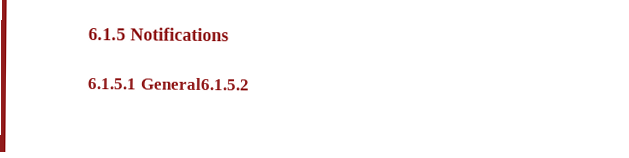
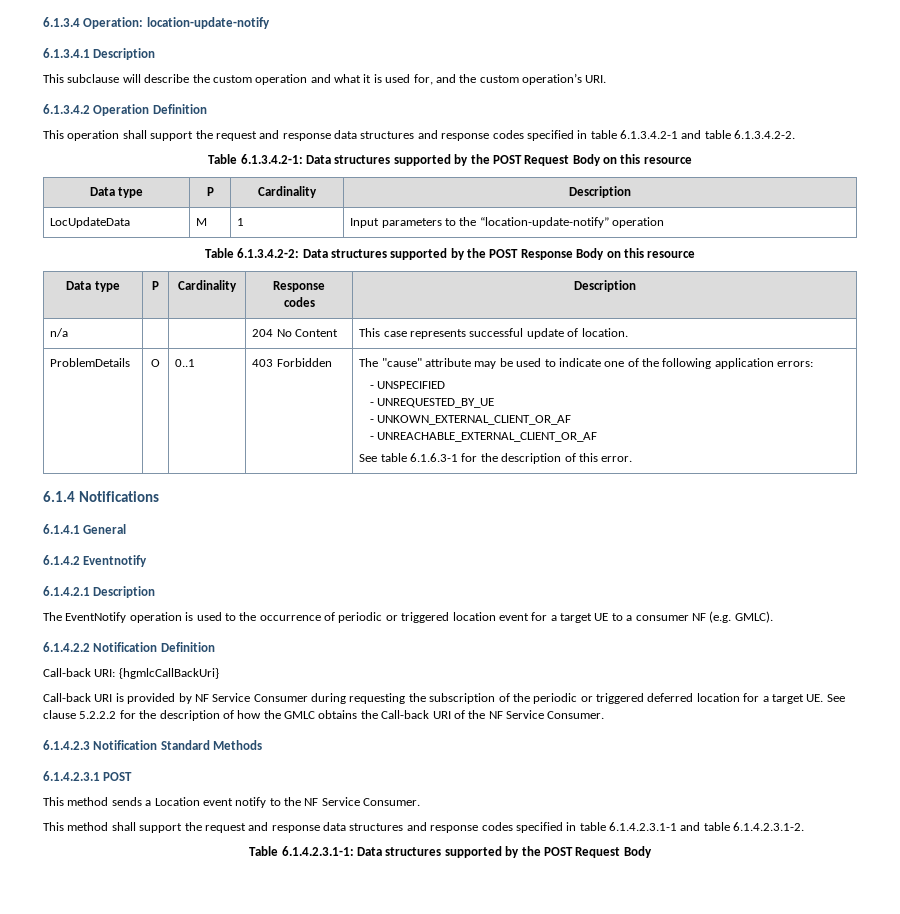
- 6.1.5 Notifications
- 6.1.5.1 General6.1.5.2
+ 6.1.3.4 Operation: location-update-notify
+ 6.1.3.4.1 Description
+ This subclause will describe the custom operation and what it is used for, and the custom operation’s URI.
+ 6.1.3.4.2 Operation Definition
+ This operation shall support the request and response data structures and response codes specified in table 6.1.3.4.2-1 and table 6.1.3.4.2-2.
+ Table 6.1.3.4.2-1: Data structures supported by the POST Request Body on this resource
+ Data type | P | Cardinality | Description
+ LocUpdateData | M | 1 | Input parameters to the “location-update-notify” operation
+ Table 6.1.3.4.2-2: Data structures supported by the POST Response Body on this resource
+ Data type | P | Cardinality | Response
+ codes | Description
+ n/a | | | 204 No Content | This case represents successful update of location.
+ ProblemDetails | O | 0..1 | 403 Forbidden | The "cause" attribute may be used to indicate one of the following application errors:
+ - UNSPECIFIED
+ - UNREQUESTED_BY_UE
+ - UNKOWN_EXTERNAL_CLIENT_OR_AF
+ - UNREACHABLE_EXTERNAL_CLIENT_OR_AF
+ See table 6.1.6.3-1 for the description of this error.
+ 6.1.4 Notifications
+ 6.1.4.1 General
+ 6.1.4.2 Eventnotify
+ 6.1.4.2.1 Description
+ The EventNotify operation is used to the occurrence of periodic or triggered location event for a target UE to a consumer NF (e.g. GMLC).
+ 6.1.4.2.2 Notification Definition
+ Call-back URI: {hgmlcCallBackUri}
+ Call-back URI is provided by NF Service Consumer during requesting the subscription of the periodic or triggered deferred location for a target UE. See clause 5.2.2.2 for the description of how the GMLC obtains the Call-back URI of the NF Service Consumer.
+ 6.1.4.2.3 Notification Standard Methods
+ 6.1.4.2.3.1 POST
+ This method sends a Location event notify to the NF Service Consumer.
+ This method shall support the request and response data structures and response codes specified in table 6.1.4.2.3.1-1 and table 6.1.4.2.3.1-2.
+ Table 6.1.4.2.3.1-1: Data structures supported by the POST Request Body

